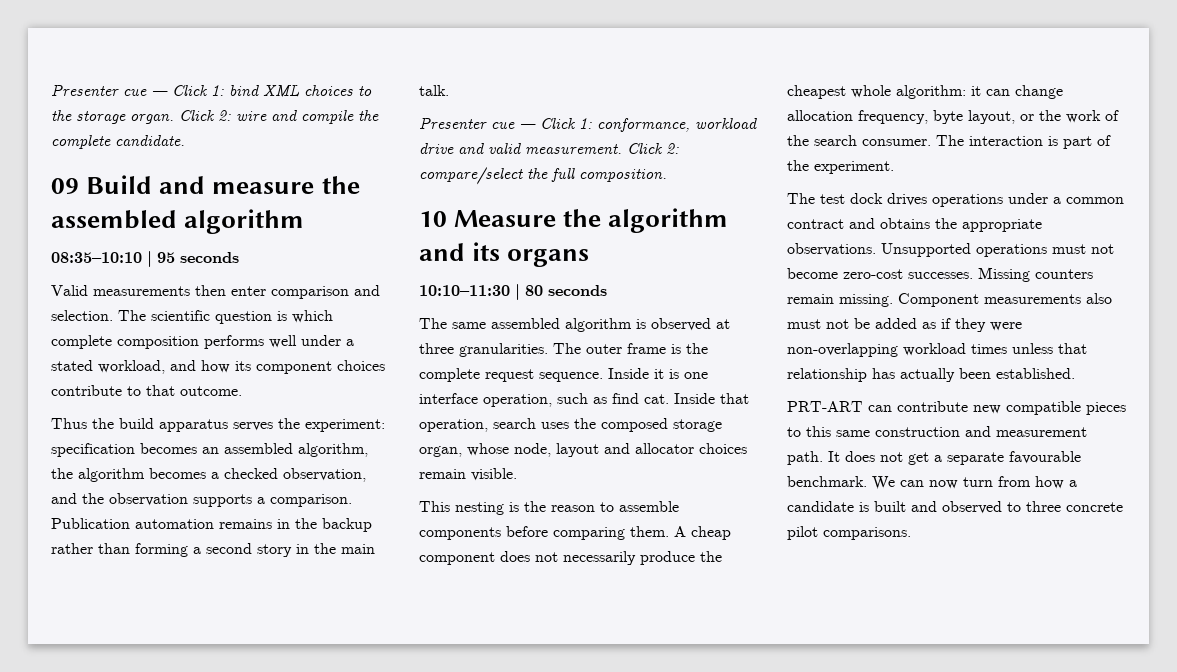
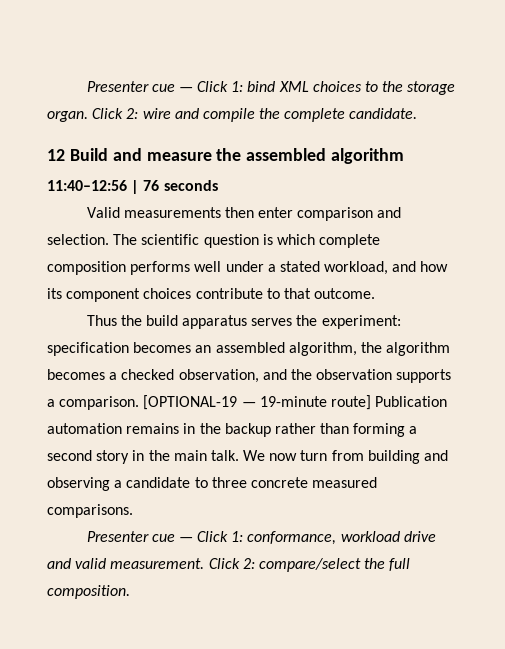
- 09 Build and measure the assembled algorithm
+ 12 Build and measure the assembled algorithm
- 08:35–10:10 | 95 seconds
+ 11:40–12:56 | 76 seconds
- Publication automation remains in the backup rather than forming a second story in the main talk.
+ [OPTIONAL-19 — 19-minute route] Publication automation remains in the backup rather than forming a second story in the main talk. We now turn from building and observing a candidate to three concrete measured comparisons.
- 10 Measure the algorithm and its organs
- 10:10–11:30 | 80 seconds
- The same assembled algorithm is observed at three granularities. The outer frame is the complete request sequence. Inside it is one interface operation, such as find cat. Inside that operation, search uses the composed storage organ, whose node, layout and allocator choices remain visible.
- This nesting is the reason to assemble components before comparing them. A cheap component does not necessarily produce the cheapest whole algorithm: it can change allocation frequency, byte layout, or the work of the search consumer. The interaction is part of the experiment.
- The test dock drives operations under a common contract and obtains the appropriate observations. Unsupported operations must not become zero-cost successes. Missing counters remain missing. Component measurements also must not be added as if they were non-overlapping workload times unless that relationship has actually been established.
- PRT-ART can contribute new compatible pieces to this same construction and measurement path. It does not get a separate favourable benchmark. We can now turn from how a candidate is built and observed to three concrete pilot comparisons.

